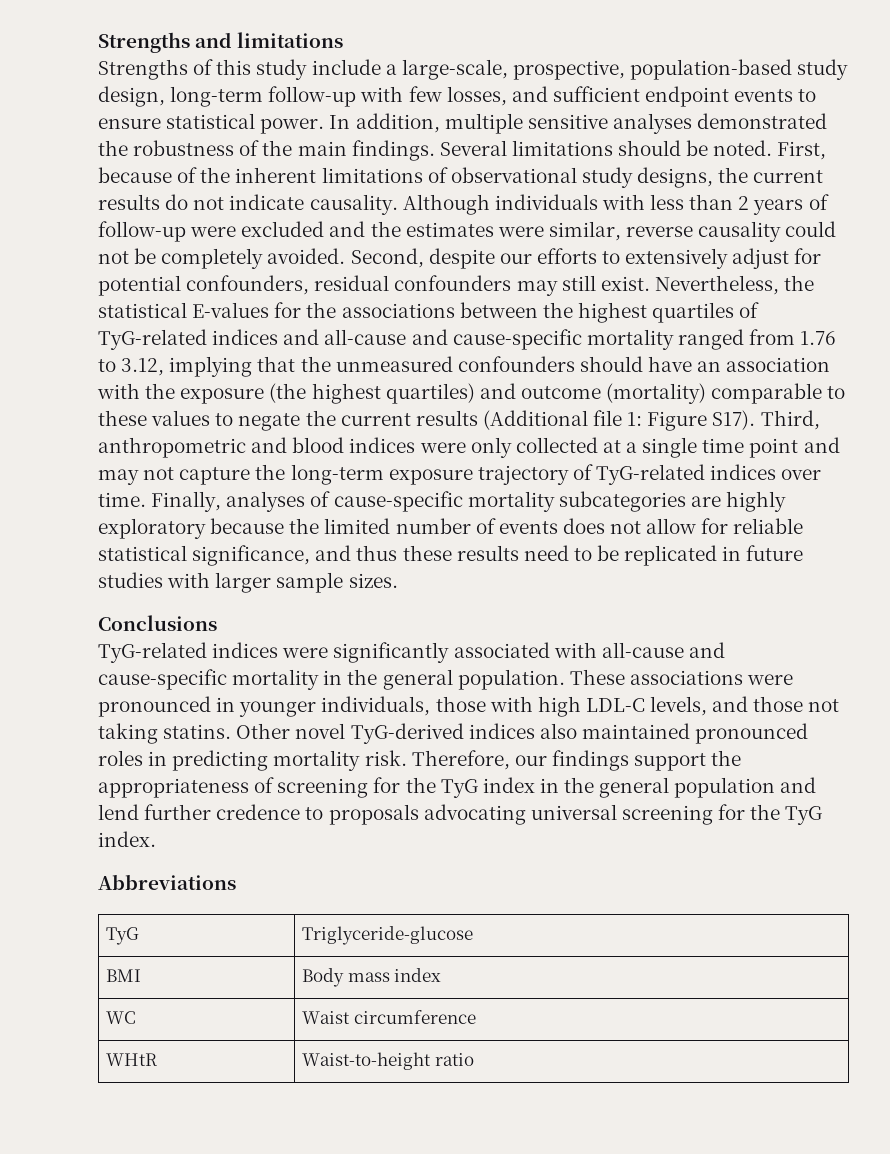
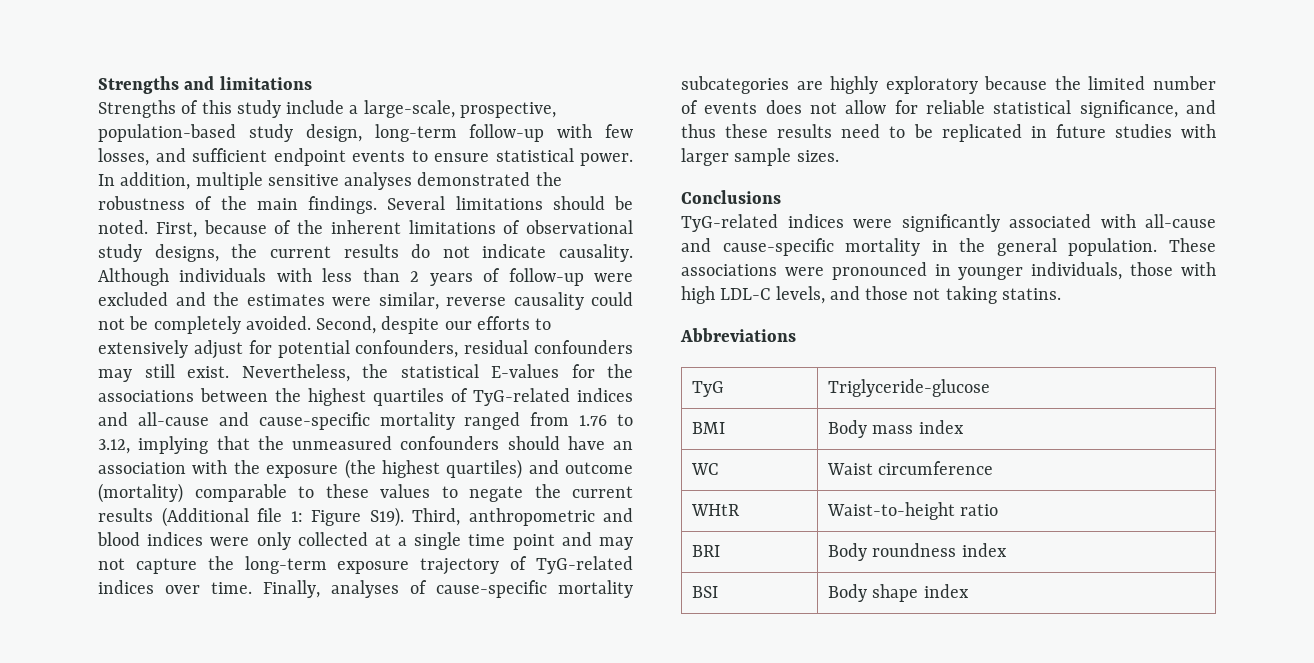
- Nevertheless, the statistical E-values for the associations between the highest quartiles of TyG-related indices and all-cause and cause-specific mortality ranged from 1.76 to 3.12, implying that the unmeasured confounders should have an association with the exposure (the highest quartiles) and outcome (mortality) comparable to these values to negate the current results (Additional file 1: Figure S17).
+ Nevertheless, the statistical E-values for the associations between the highest quartiles of TyG-related indices and all-cause and cause-specific mortality ranged from 1.76 to 3.12, implying that the unmeasured confounders should have an association with the exposure (the highest quartiles) and outcome (mortality) comparable to these values to negate the current results (Additional file 1: Figure S19).
- Other novel TyG-derived indices also maintained pronounced roles in predicting mortality risk. Therefore, our findings support the appropriateness of screening for the TyG index in the general population and lend further credence to proposals advocating universal screening for the TyG index.
+ BRI | Body roundness index
+ BSI | Body shape index

